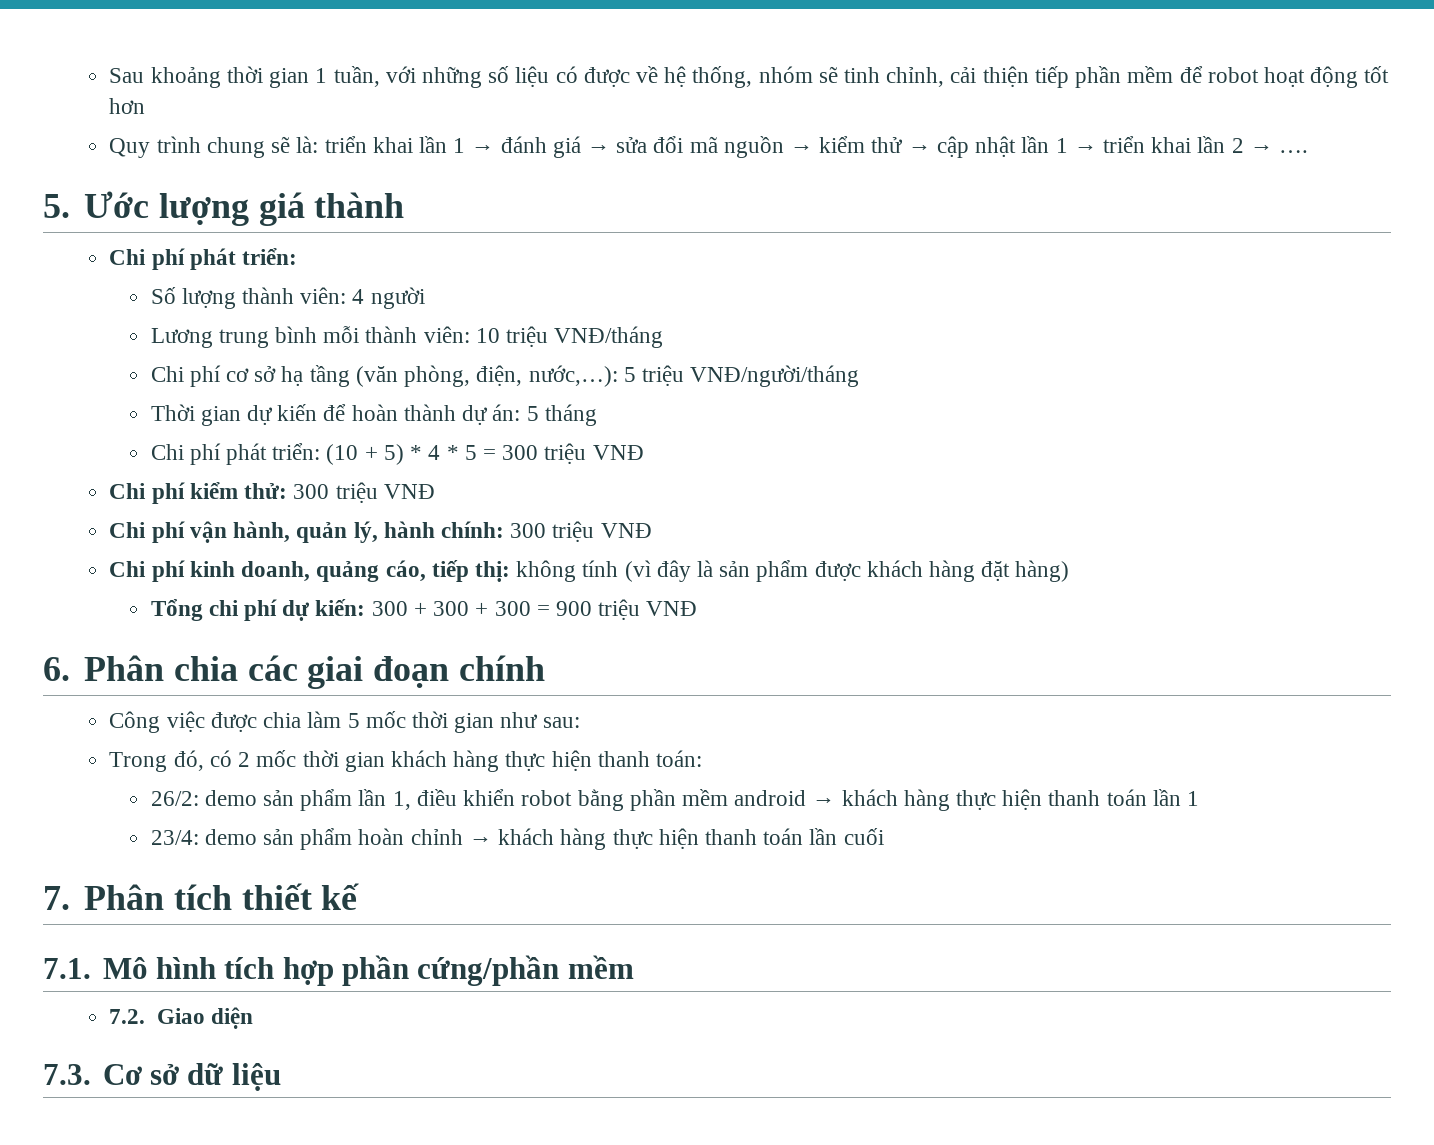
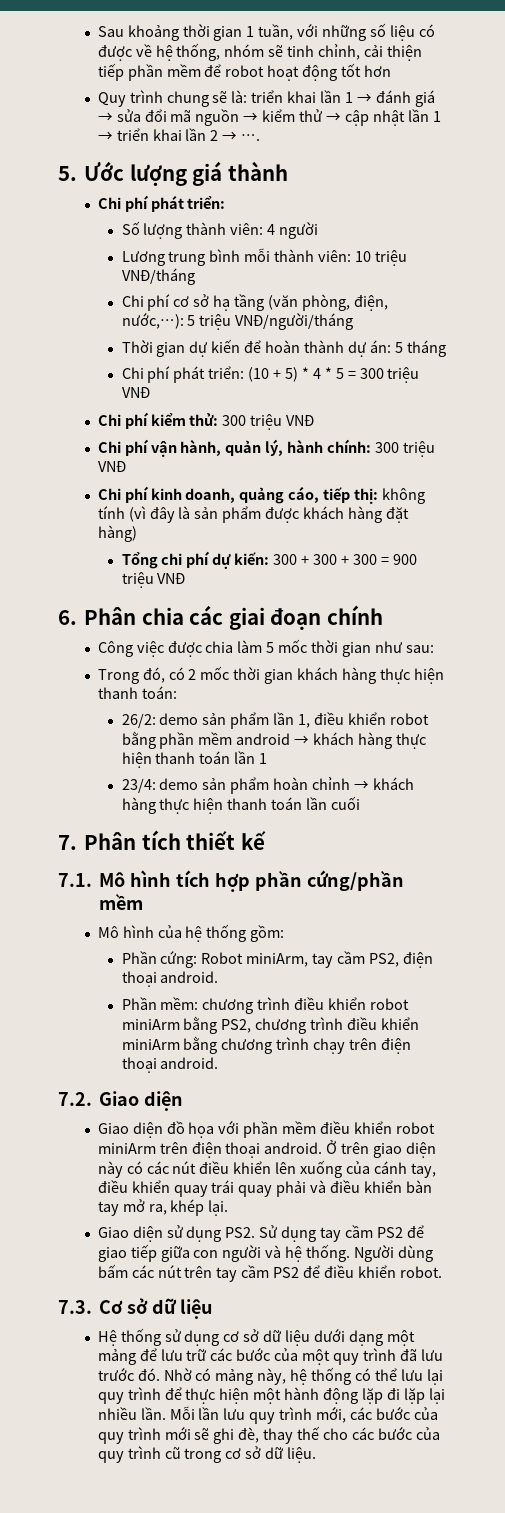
+ Mô hình của hệ thống gồm:
+ Phần cứng: Robot miniArm, tay cầm PS2, điện thoại android.
+ Phần mềm: chương trình điều khiển robot miniArm bằng PS2, chương trình điều khiển miniArm bằng chương trình chạy trên điện thoại android.
  7.2. Giao diện
+ Giao diện đồ họa với phần mềm điều khiển robot miniArm trên điện thoại android. Ở trên giao diện này có các nút điều khiển lên xuống của cánh tay, điều khiển quay trái quay phải và điều khiển bàn tay mở ra, khép lại.
+ Giao diện sử dụng PS2. Sử dụng tay cầm PS2 để giao tiếp giữa con người và hệ thống. Người dùng bấm các nút trên tay cầm PS2 để điều khiển robot.
+ Hệ thống sử dụng cơ sở dữ liệu dưới dạng một mảng để lưu trữ các bước của một quy trình đã lưu trước đó. Nhờ có mảng này, hệ thống có thể lưu lại quy trình để thực hiện một hành động lặp đi lặp lại nhiều lần. Mỗi lần lưu quy trình mới, các bước của quy trình mới sẽ ghi đè, thay thế cho các bước của quy trình cũ trong cơ sở dữ liệu.

